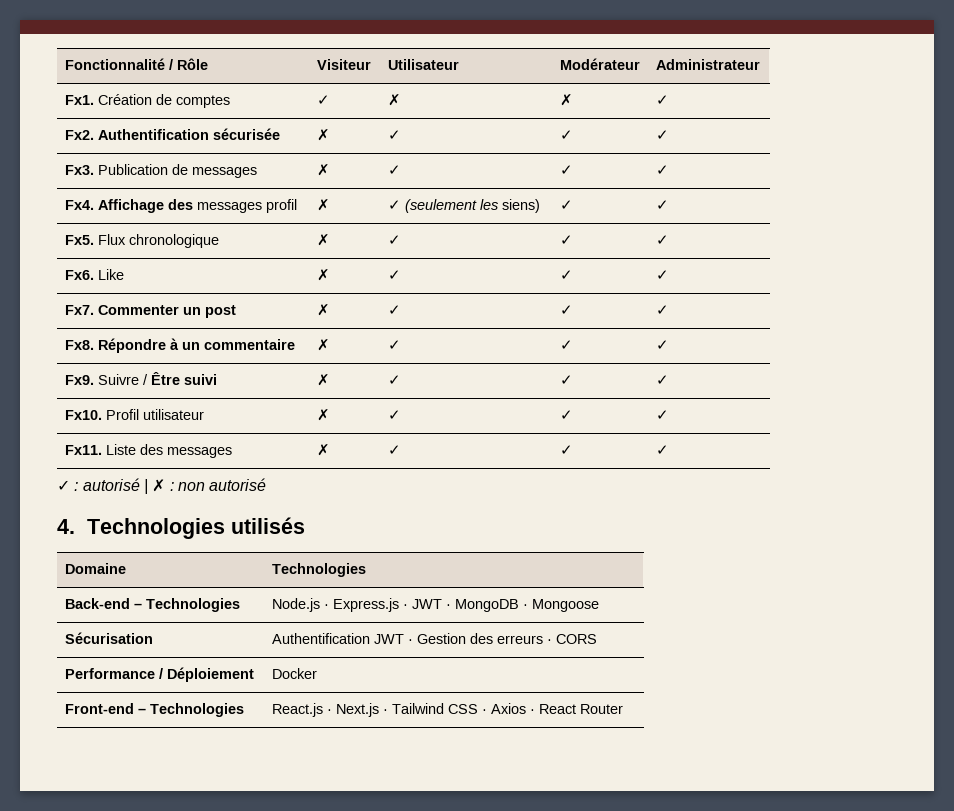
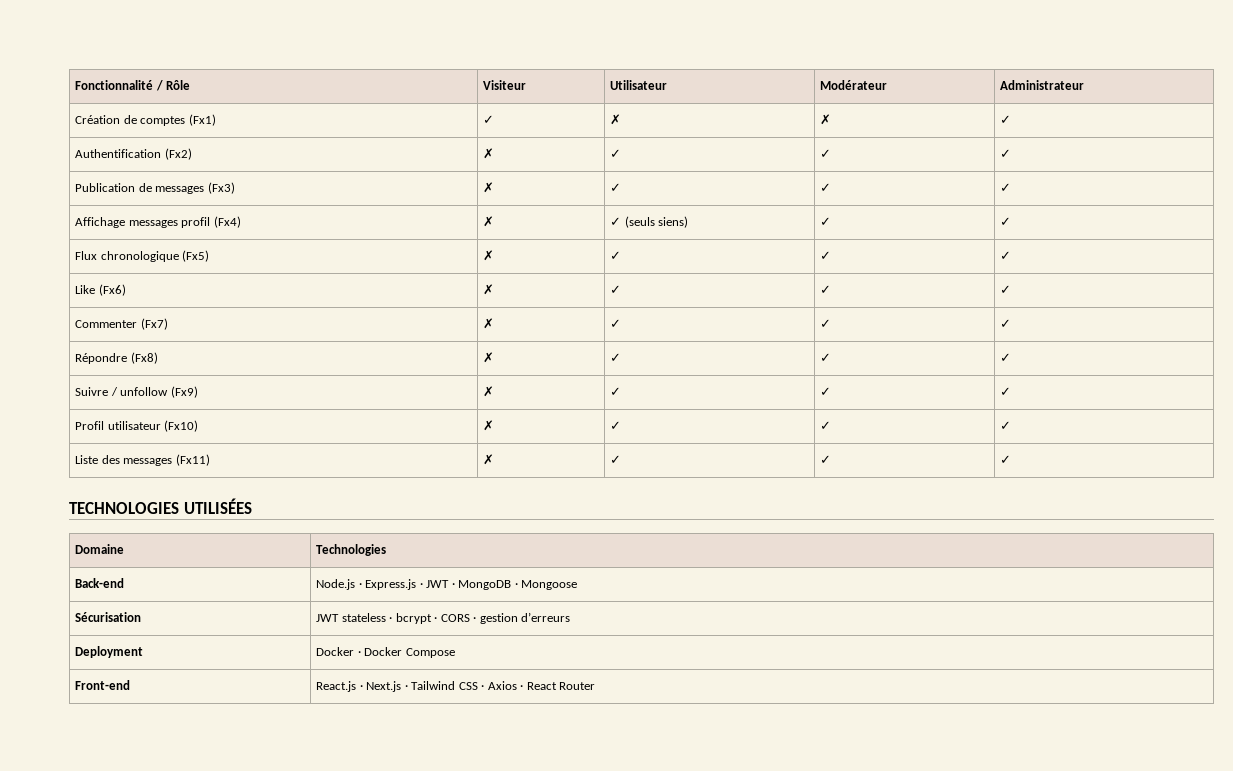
- Fx1. Création de comptes | ✓ | ✗ | ✗ | ✓
+ Création de comptes (Fx1) | ✓ | ✗ | ✗ | ✓
- Fx2. Authentification sécurisée | ✗ | ✓ | ✓ | ✓
- Fx3. Publication de messages | ✗ | ✓ | ✓ | ✓
- Fx4. Affichage des messages profil | ✗ | ✓ (seulement les siens) | ✓ | ✓
+ Authentification (Fx2) | ✗ | ✓ | ✓ | ✓
+ Publication de messages (Fx3) | ✗ | ✓ | ✓ | ✓
+ Affichage messages profil (Fx4) | ✗ | ✓ (seuls siens) | ✓ | ✓
- Fx5. Flux chronologique | ✗ | ✓ | ✓ | ✓
- Fx6. Like | ✗ | ✓ | ✓ | ✓
- Fx7. Commenter un post | ✗ | ✓ | ✓ | ✓
- Fx8. Répondre à un commentaire | ✗ | ✓ | ✓ | ✓
- Fx9. Suivre / Être suivi | ✗ | ✓ | ✓ | ✓
- Fx10. Profil utilisateur | ✗ | ✓ | ✓ | ✓
- Fx11. Liste des messages | ✗ | ✓ | ✓ | ✓
- ✓ : autorisé | ✗ : non autorisé
- 4. Technologies utilisés
+ Flux chronologique (Fx5) | ✗ | ✓ | ✓ | ✓
+ Like (Fx6) | ✗ | ✓ | ✓ | ✓
+ Commenter (Fx7) | ✗ | ✓ | ✓ | ✓
+ Répondre (Fx8) | ✗ | ✓ | ✓ | ✓
+ Suivre / unfollow (Fx9) | ✗ | ✓ | ✓ | ✓
+ Profil utilisateur (Fx10) | ✗ | ✓ | ✓ | ✓
+ Liste des messages (Fx11) | ✗ | ✓ | ✓ | ✓
+ TECHNOLOGIES UTILISÉES
- Back-end – Technologies | Node.js · Express.js · JWT · MongoDB · Mongoose
+ Back-end | Node.js · Express.js · JWT · MongoDB · Mongoose
- Sécurisation | Authentification JWT · Gestion des erreurs · CORS
- Performance / Déploiement | Docker
+ Sécurisation | JWT stateless · bcrypt · CORS · gestion d’erreurs
+ Deployment | Docker · Docker Compose
- Front-end – Technologies | React.js · Next.js · Tailwind CSS · Axios · React Router
+ Front-end | React.js · Next.js · Tailwind CSS · Axios · React Router

